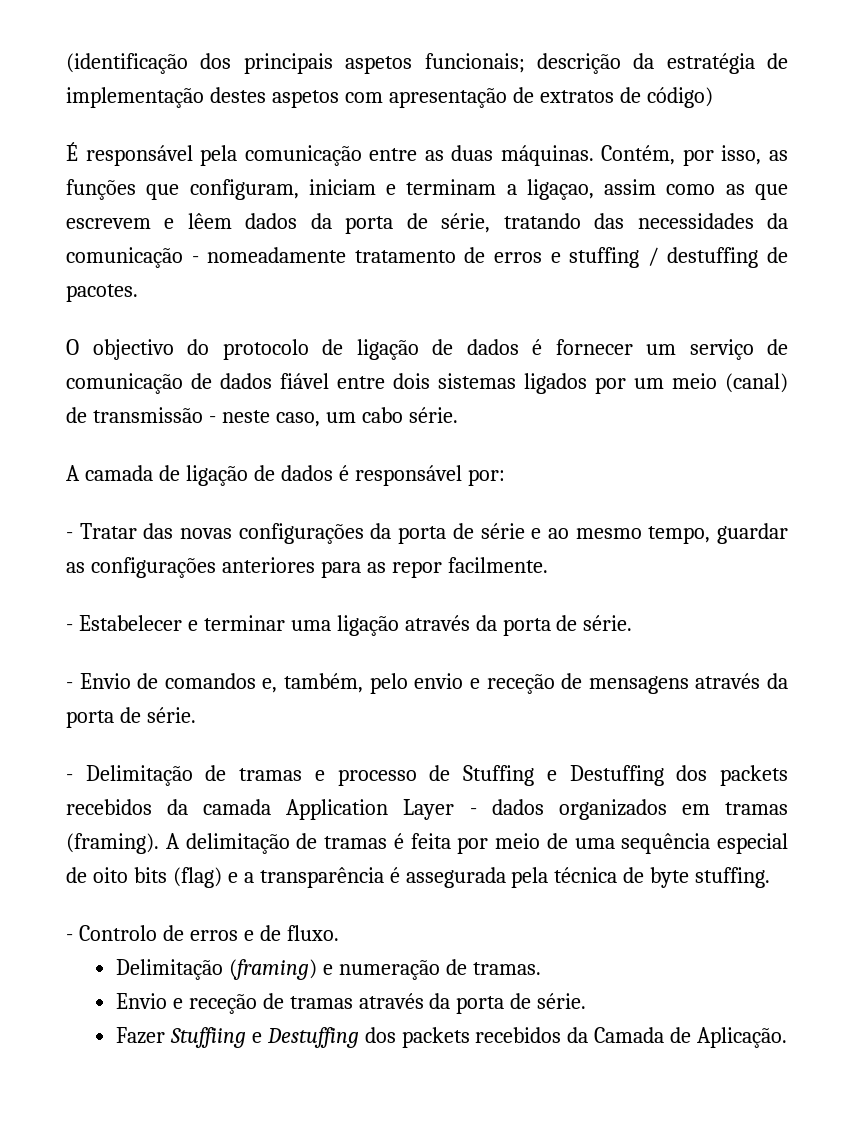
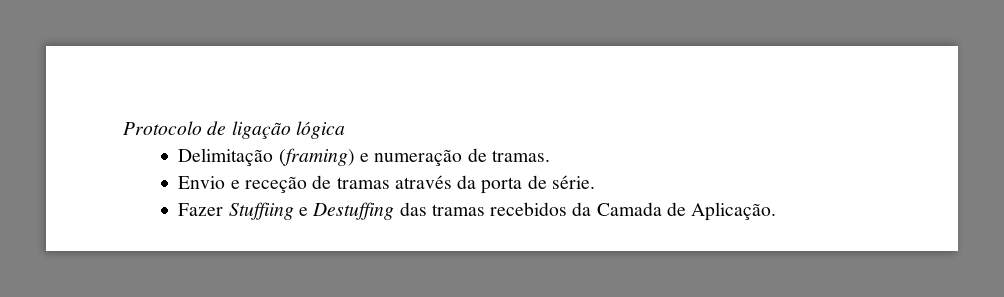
- (identificação dos principais aspetos funcionais; descrição da estratégia de implementação destes aspetos com apresentação de extratos de código)
- É responsável pela comunicação entre as duas máquinas. Contém, por isso, as funções que configuram, iniciam e terminam a ligaçao, assim como as que escrevem e lêem dados da porta de série, tratando das necessidades da comunicação - nomeadamente tratamento de erros e stuffing / destuffing de pacotes.
- O objectivo do protocolo de ligação de dados é fornecer um serviço de comunicação de dados fiável entre dois sistemas ligados por um meio (canal) de transmissão - neste caso, um cabo série.
- A camada de ligação de dados é responsável por:
- - Tratar das novas configurações da porta de série e ao mesmo tempo, guardar as configurações anteriores para as repor facilmente.
- - Estabelecer e terminar uma ligação através da porta de série.
- - Envio de comandos e, também, pelo envio e receção de mensagens através da porta de série.
- - Delimitação de tramas e processo de Stuffing e Destuffing dos packets recebidos da camada Application Layer - dados organizados em tramas (framing). A delimitação de tramas é feita por meio de uma sequência especial de oito bits (flag) e a transparência é assegurada pela técnica de byte stuffing.
- - Controlo de erros e de fluxo.
+ Protocolo de ligação lógica
- Fazer Stuffiing e Destuffing dos packets recebidos da Camada de Aplicação.
+ Fazer Stuffiing e Destuffing das tramas recebidos da Camada de Aplicação.

